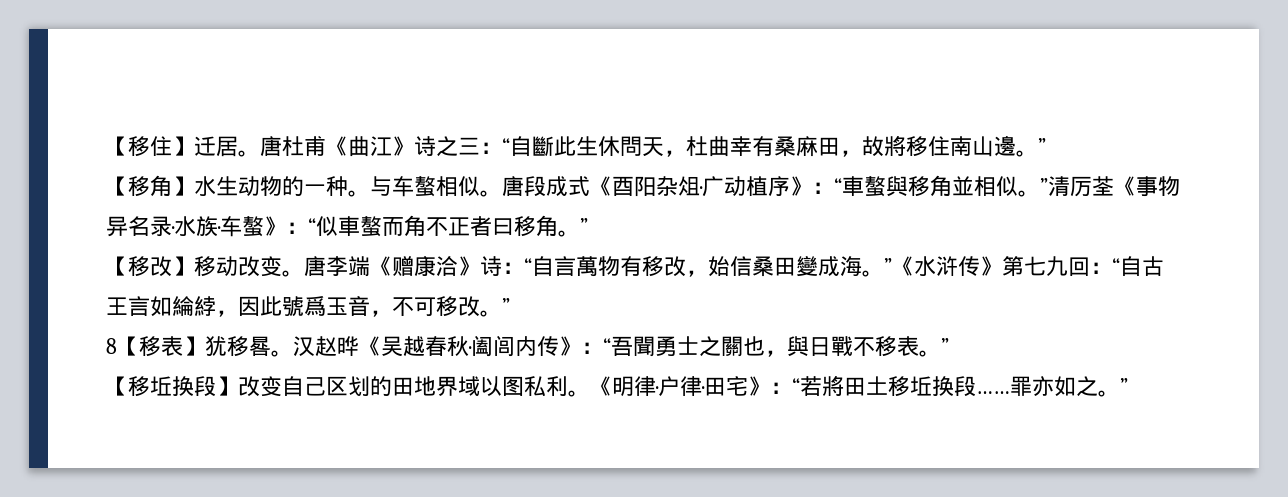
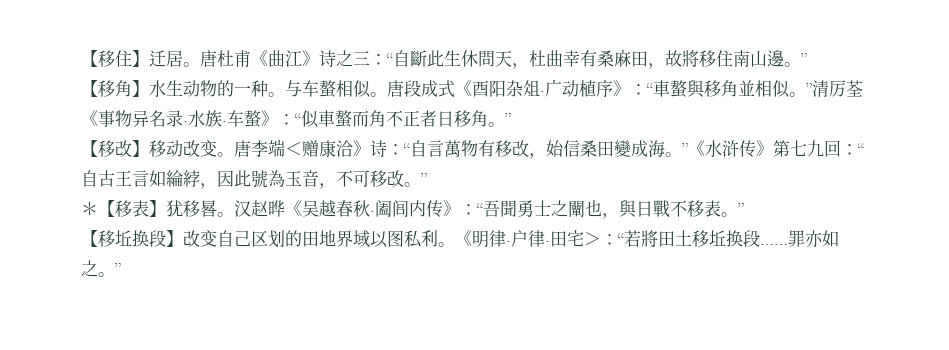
- 唐段成式《酉阳杂俎·广动植序》：“車螯與移角並相似。”清厉荃《事物异名录·水族·车螯》：“似車螯而角不正者曰移角。”
+ 唐段成式《酉阳杂俎·广动植序》：“車螯與移角並相似。”清厉荃《事物异名录·水族·车螯》：“似車螯而角不正者日移角。”
- 唐李端《赠康洽》诗：“自言萬物有移改，始信桑田變成海。”《水浒传》第七九回：“自古王言如綸綍，因此號爲玉音，不可移改。”
+ 唐李端＜赠康洽》诗：“自言萬物有移改，始信桑田變成海。”《水浒传》第七九回：“自古王言如綸綍，因此號為玉音，不可移改。”
- 8【移表】犹移晷。
+ ＊【移表】犹移晷。
- 汉赵晔《吴越春秋·阖闾内传》：“吾聞勇士之關也，與日戰不移表。”
+ 汉赵晔《吴越春秋·阖闾内传》：“吾聞勇士之闡也，與日戰不移表。”
- 《明律·户律·田宅》：“若將田土移坵换段……
+ 《明律·户律·田宅＞：“若將田土移坵换段……

